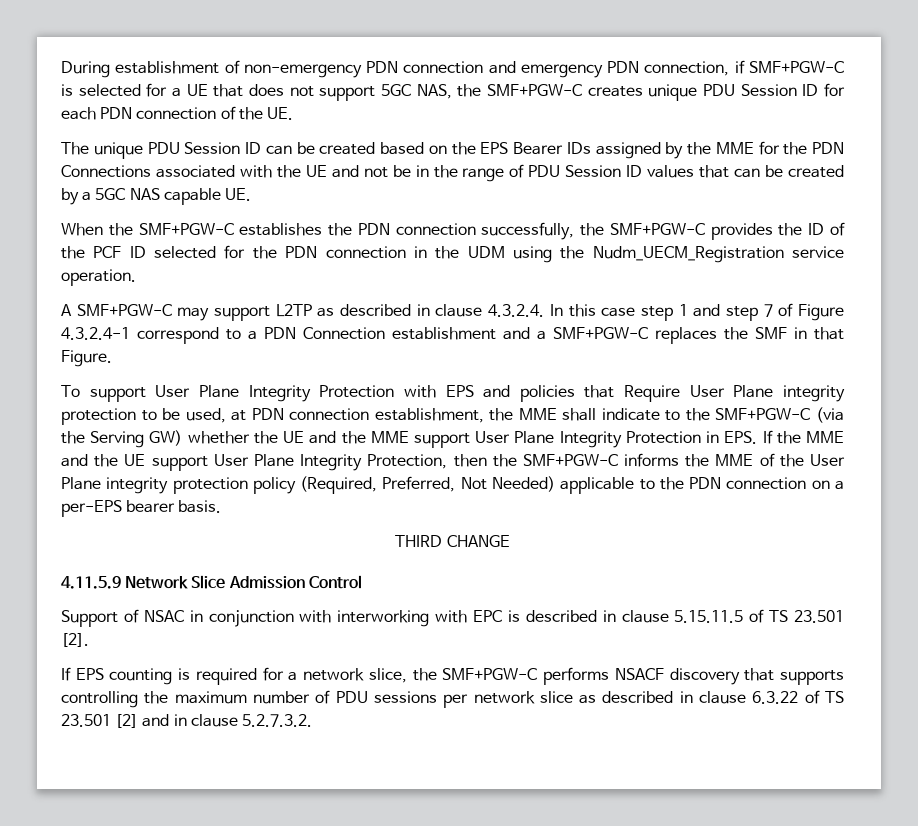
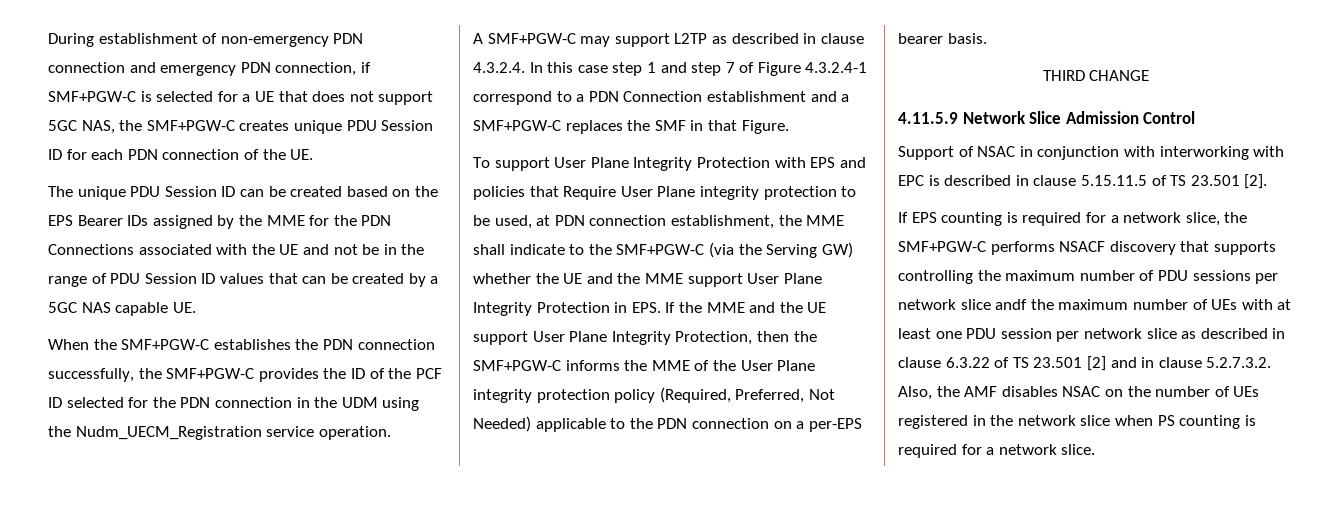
- If EPS counting is required for a network slice, the SMF+PGW-C performs NSACF discovery that supports controlling the maximum number of PDU sessions per network slice as described in clause 6.3.22 of TS 23.501 [2] and in clause 5.2.7.3.2.
+ If EPS counting is required for a network slice, the SMF+PGW-C performs NSACF discovery that supports controlling the maximum number of PDU sessions per network slice andf the maximum number of UEs with at least one PDU session per network slice as described in clause 6.3.22 of TS 23.501 [2] and in clause 5.2.7.3.2. Also, the AMF disables NSAC on the number of UEs registered in the network slice when PS counting is required for a network slice.

